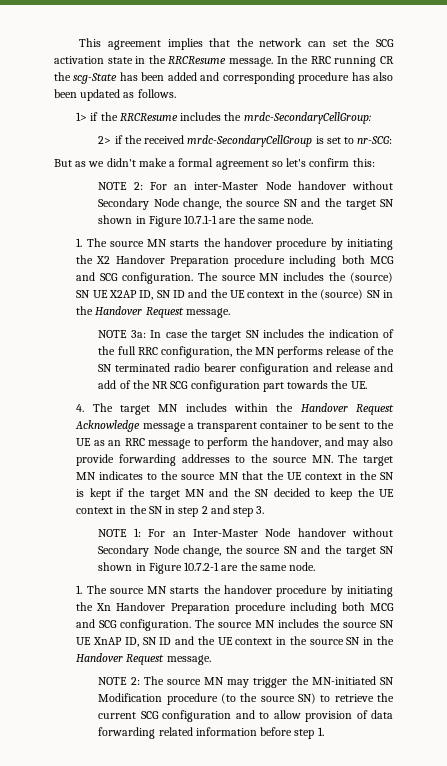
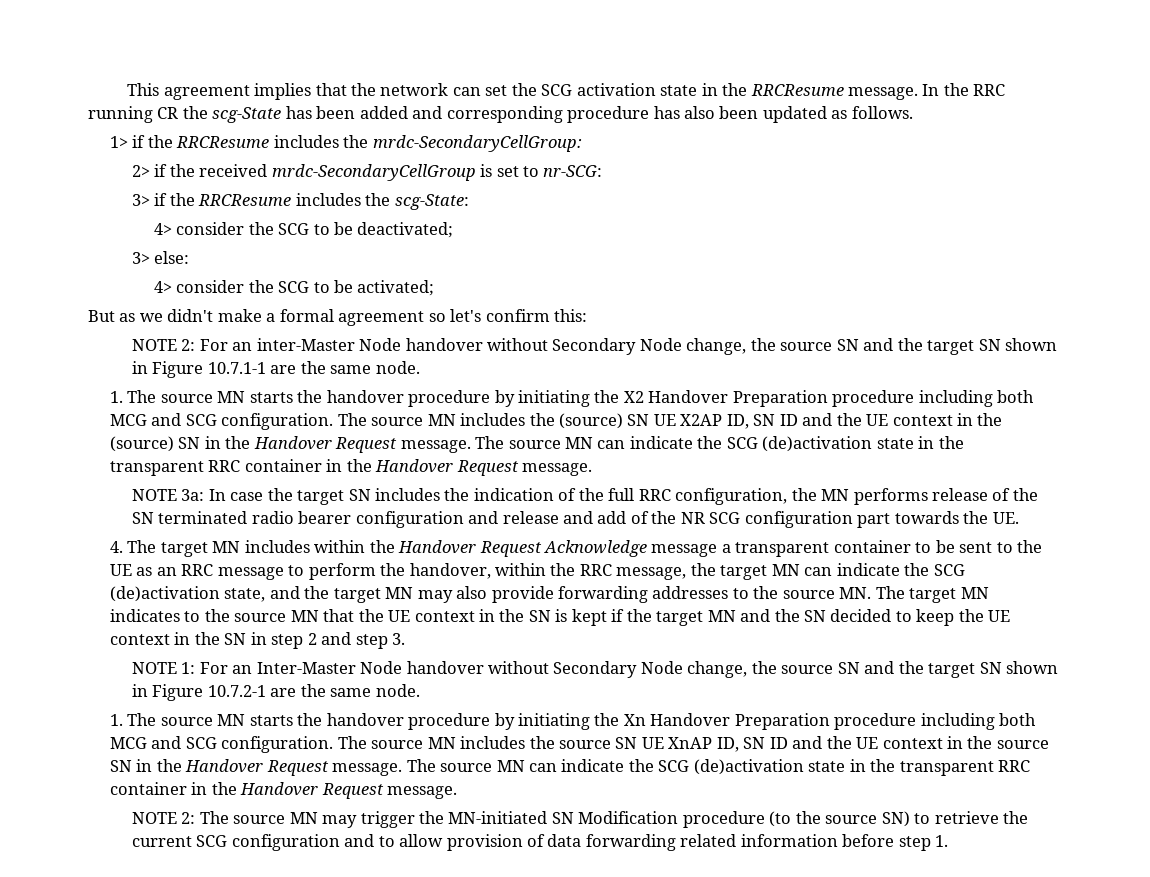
+ 3> if the RRCResume includes the scg-State:
+ 4> consider the SCG to be deactivated;
+ 3> else:
+ 4> consider the SCG to be activated;
- The source MN includes the (source) SN UE X2AP ID, SN ID and the UE context in the (source) SN in the Handover Request message.
+ The source MN includes the (source) SN UE X2AP ID, SN ID and the UE context in the (source) SN in the Handover Request message. The source MN can indicate the SCG (de)activation state in the transparent RRC container in the Handover Request message.
- 4. The target MN includes within the Handover Request Acknowledge message a transparent container to be sent to the UE as an RRC message to perform the handover, and may also provide forwarding addresses to the source MN. The target MN indicates to the source MN that the UE context in the SN is kept if the target MN and the SN decided to keep the UE context in the SN in step 2 and step 3.
+ 4. The target MN includes within the Handover Request Acknowledge message a transparent container to be sent to the UE as an RRC message to perform the handover, within the RRC message, the target MN can indicate the SCG (de)activation state, and the target MN may also provide forwarding addresses to the source MN. The target MN indicates to the source MN that the UE context in the SN is kept if the target MN and the SN decided to keep the UE context in the SN in step 2 and step 3.
- The source MN includes the source SN UE XnAP ID, SN ID and the UE context in the source SN in the Handover Request message.
+ The source MN includes the source SN UE XnAP ID, SN ID and the UE context in the source SN in the Handover Request message. The source MN can indicate the SCG (de)activation state in the transparent RRC container in the Handover Request message.

